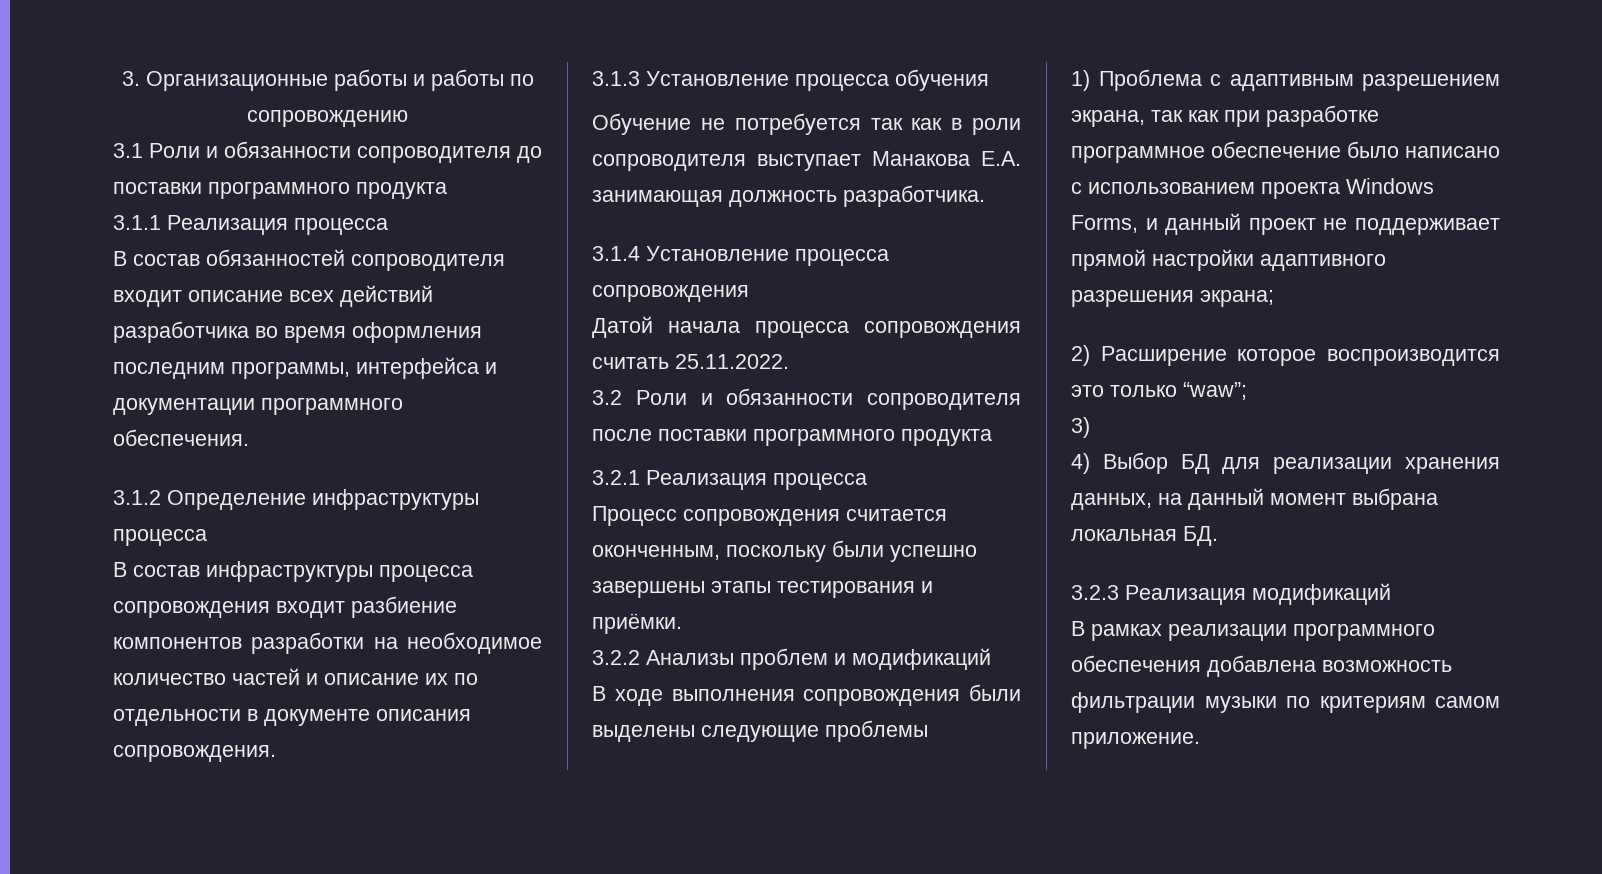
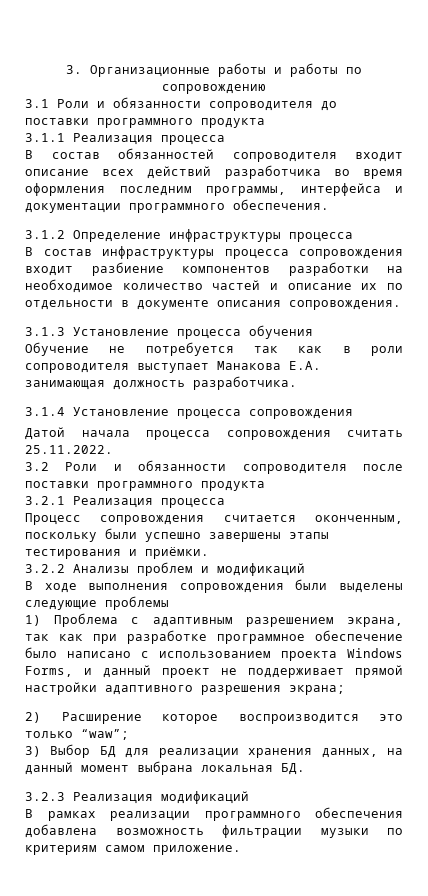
- 3)
- 4) Выбор БД для реализации хранения данных, на данный момент выбрана локальная БД.
+ 3) Выбор БД для реализации хранения данных, на данный момент выбрана локальная БД.

